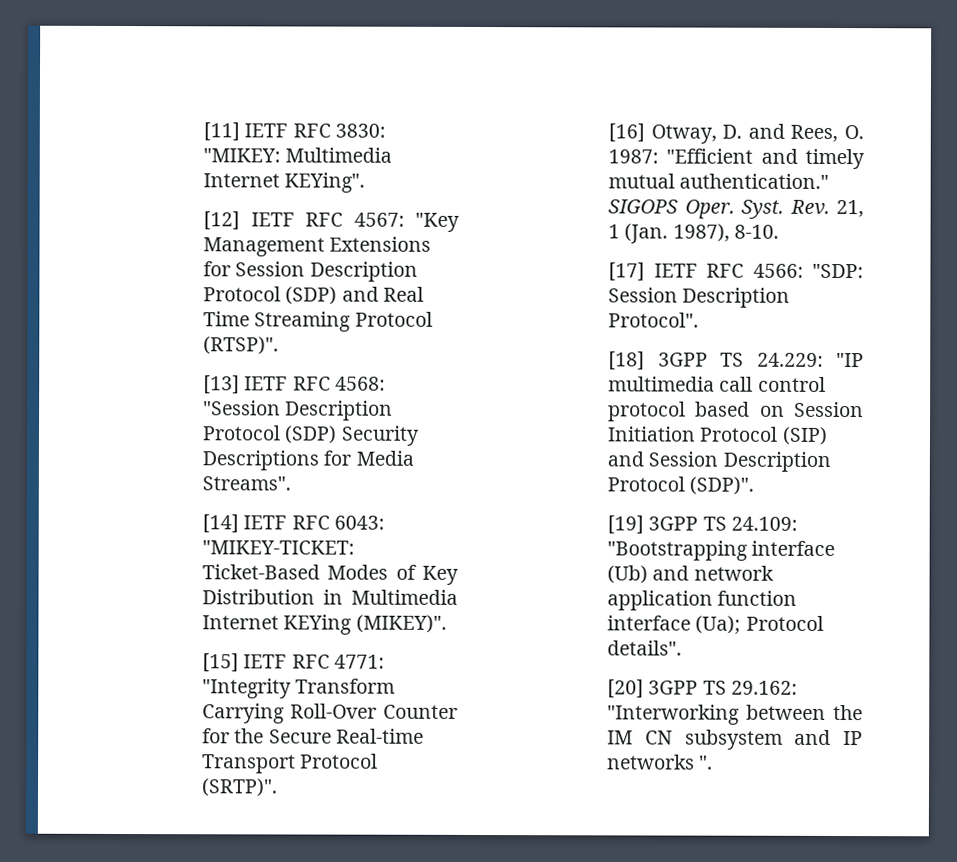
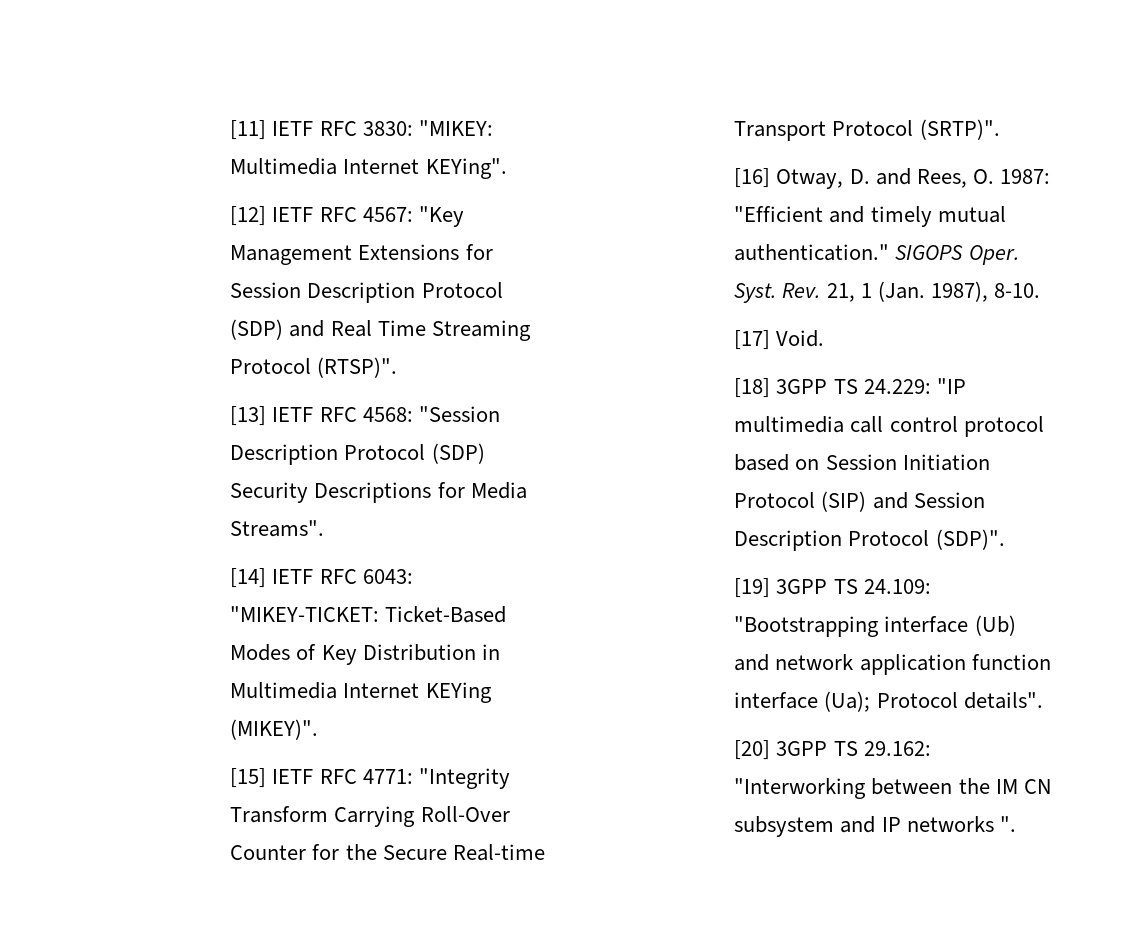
- [17] IETF RFC 4566: "SDP: Session Description Protocol".
+ [17] Void.

